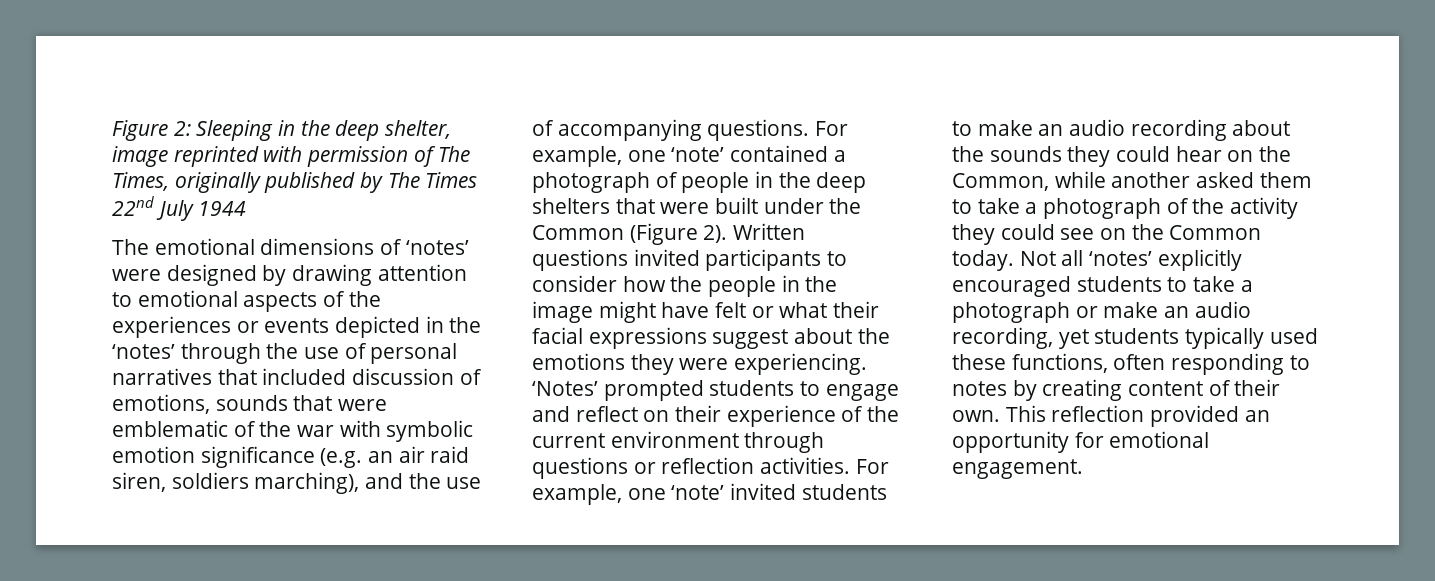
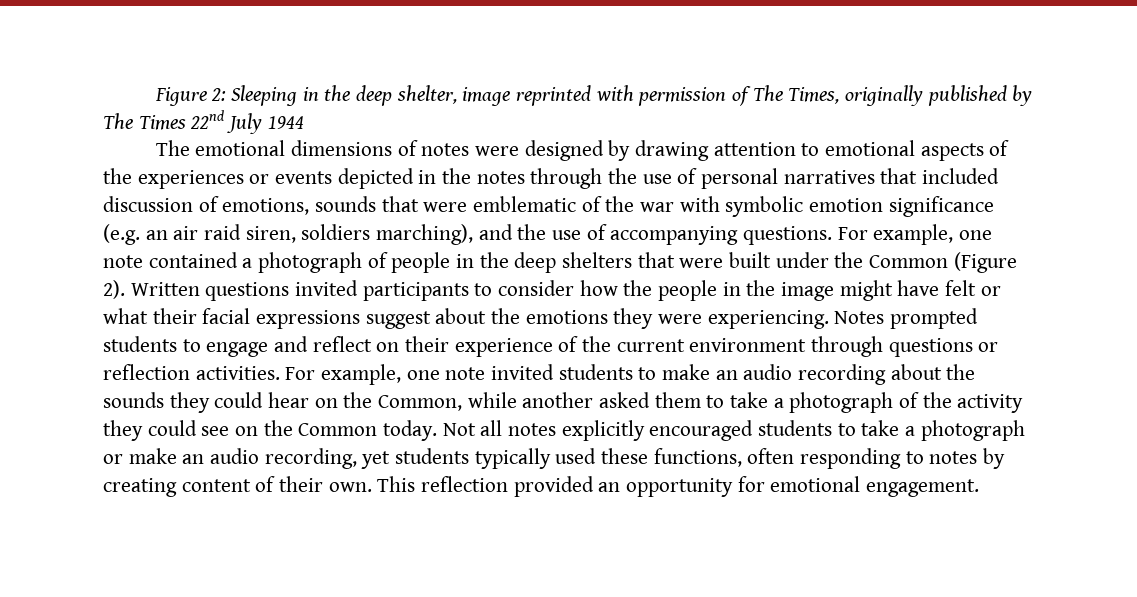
- The emotional dimensions of ‘notes’ were designed by drawing attention to emotional aspects of the experiences or events depicted in the ‘notes’ through the use of personal narratives that included discussion of emotions, sounds that were emblematic of the war with symbolic emotion significance (e.g. an air raid siren, soldiers marching), and the use of accompanying questions.
+ The emotional dimensions of notes were designed by drawing attention to emotional aspects of the experiences or events depicted in the notes through the use of personal narratives that included discussion of emotions, sounds that were emblematic of the war with symbolic emotion significance (e.g. an air raid siren, soldiers marching), and the use of accompanying questions.
- For example, one ‘note’ contained a photograph of people in the deep shelters that were built under the Common (Figure 2).
+ For example, one note contained a photograph of people in the deep shelters that were built under the Common (Figure 2).
- ‘Notes’ prompted students to engage and reflect on their experience of the current environment through questions or reflection activities.
+ Notes prompted students to engage and reflect on their experience of the current environment through questions or reflection activities.
- For example, one ‘note’ invited students to make an audio recording about the sounds they could hear on the Common, while another asked them to take a photograph of the activity they could see on the Common today.
+ For example, one note invited students to make an audio recording about the sounds they could hear on the Common, while another asked them to take a photograph of the activity they could see on the Common today.
- Not all ‘notes’ explicitly encouraged students to take a photograph or make an audio recording, yet students typically used these functions, often responding to notes by creating content of their own.
+ Not all notes explicitly encouraged students to take a photograph or make an audio recording, yet students typically used these functions, often responding to notes by creating content of their own.

